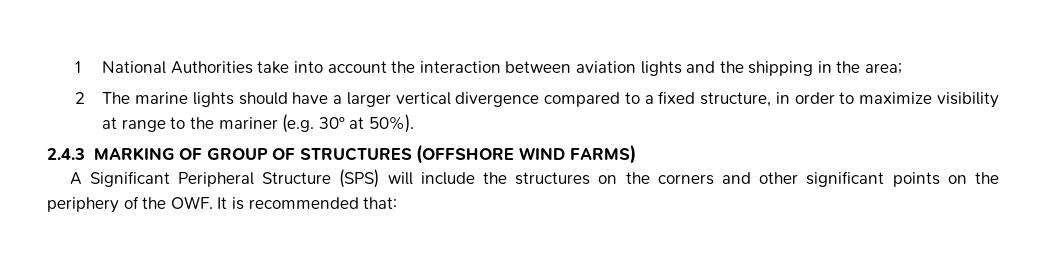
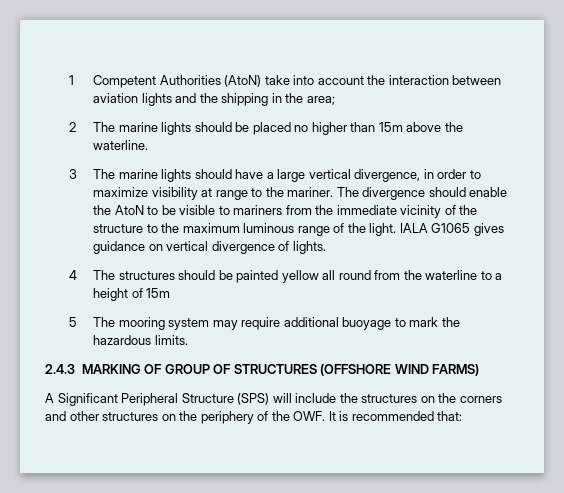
- 1 National Authorities take into account the interaction between aviation lights and the shipping in the area;
+ 1 Competent Authorities (AtoN) take into account the interaction between aviation lights and the shipping in the area;
- 2 The marine lights should have a larger vertical divergence compared to a fixed structure, in order to maximize visibility at range to the mariner (e.g. 30º at 50%).
+ 2 The marine lights should be placed no higher than 15m above the waterline.
+ 3 The marine lights should have a large vertical divergence, in order to maximize visibility at range to the mariner. The divergence should enable the AtoN to be visible to mariners from the immediate vicinity of the structure to the maximum luminous range of the light. IALA G1065 gives guidance on vertical divergence of lights.
+ 4 The structures should be painted yellow all round from the waterline to a height of 15m
+ 5 The mooring system may require additional buoyage to mark the hazardous limits.
- A Significant Peripheral Structure (SPS) will include the structures on the corners and other significant points on the periphery of the OWF. It is recommended that:
+ A Significant Peripheral Structure (SPS) will include the structures on the corners and other structures on the periphery of the OWF. It is recommended that:

